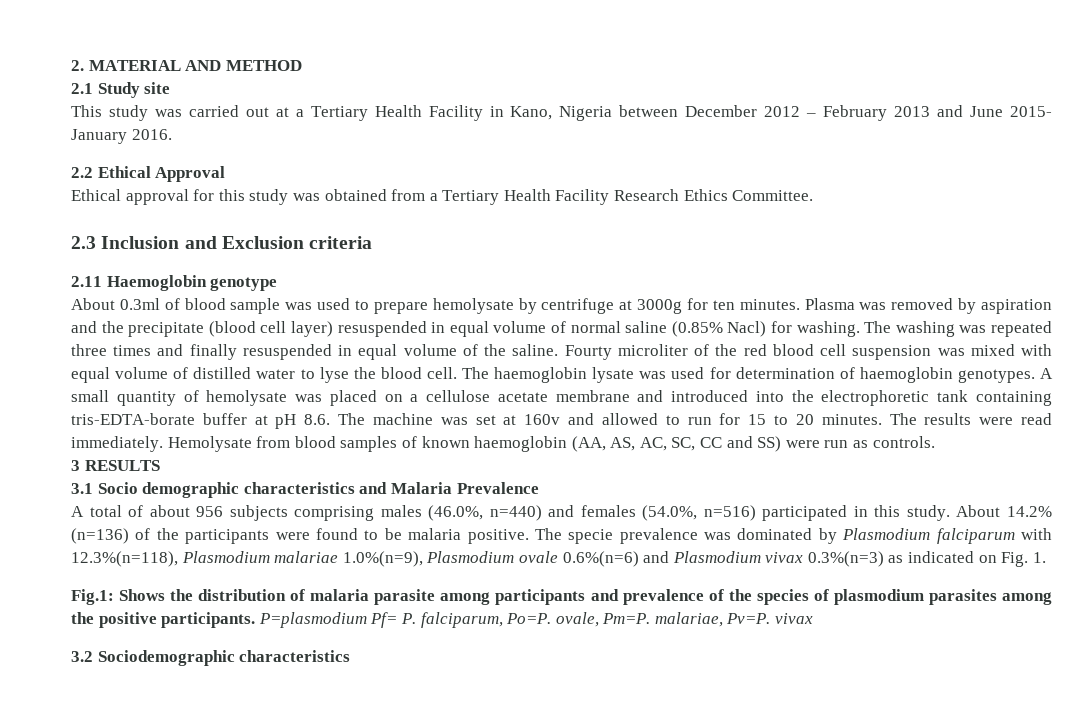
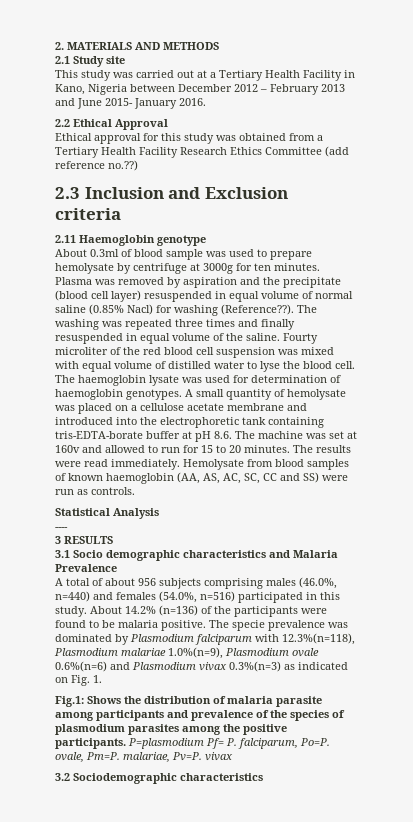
- 2. MATERIAL AND METHOD
+ 2. MATERIALS AND METHODS
- Ethical approval for this study was obtained from a Tertiary Health Facility Research Ethics Committee.
+ Ethical approval for this study was obtained from a Tertiary Health Facility Research Ethics Committee (add reference no.??)
- Plasma was removed by aspiration and the precipitate (blood cell layer) resuspended in equal volume of normal saline (0.85% Nacl) for washing.
+ Plasma was removed by aspiration and the precipitate (blood cell layer) resuspended in equal volume of normal saline (0.85% Nacl) for washing (Reference??).
+ Statistical Analysis
+ ----

